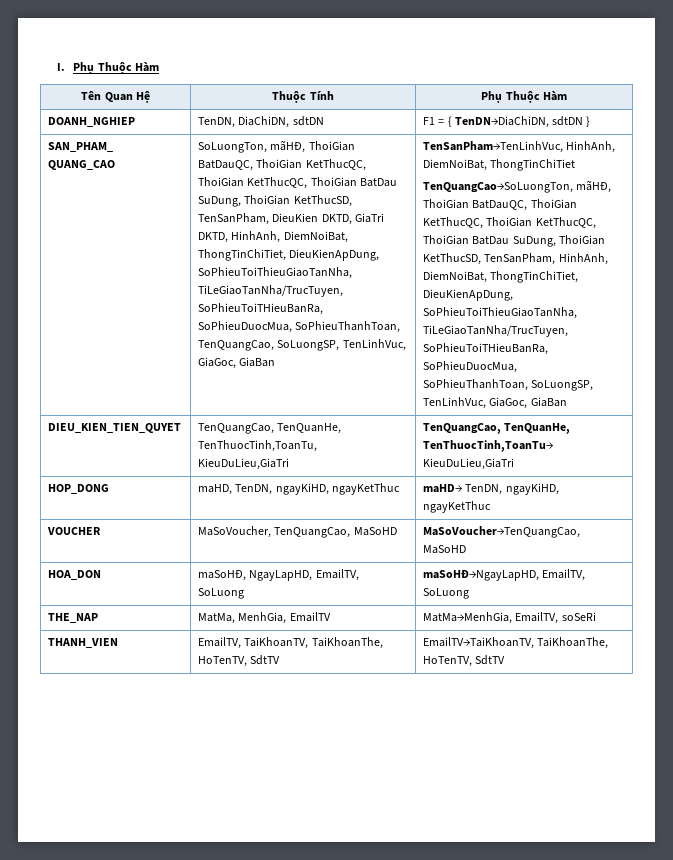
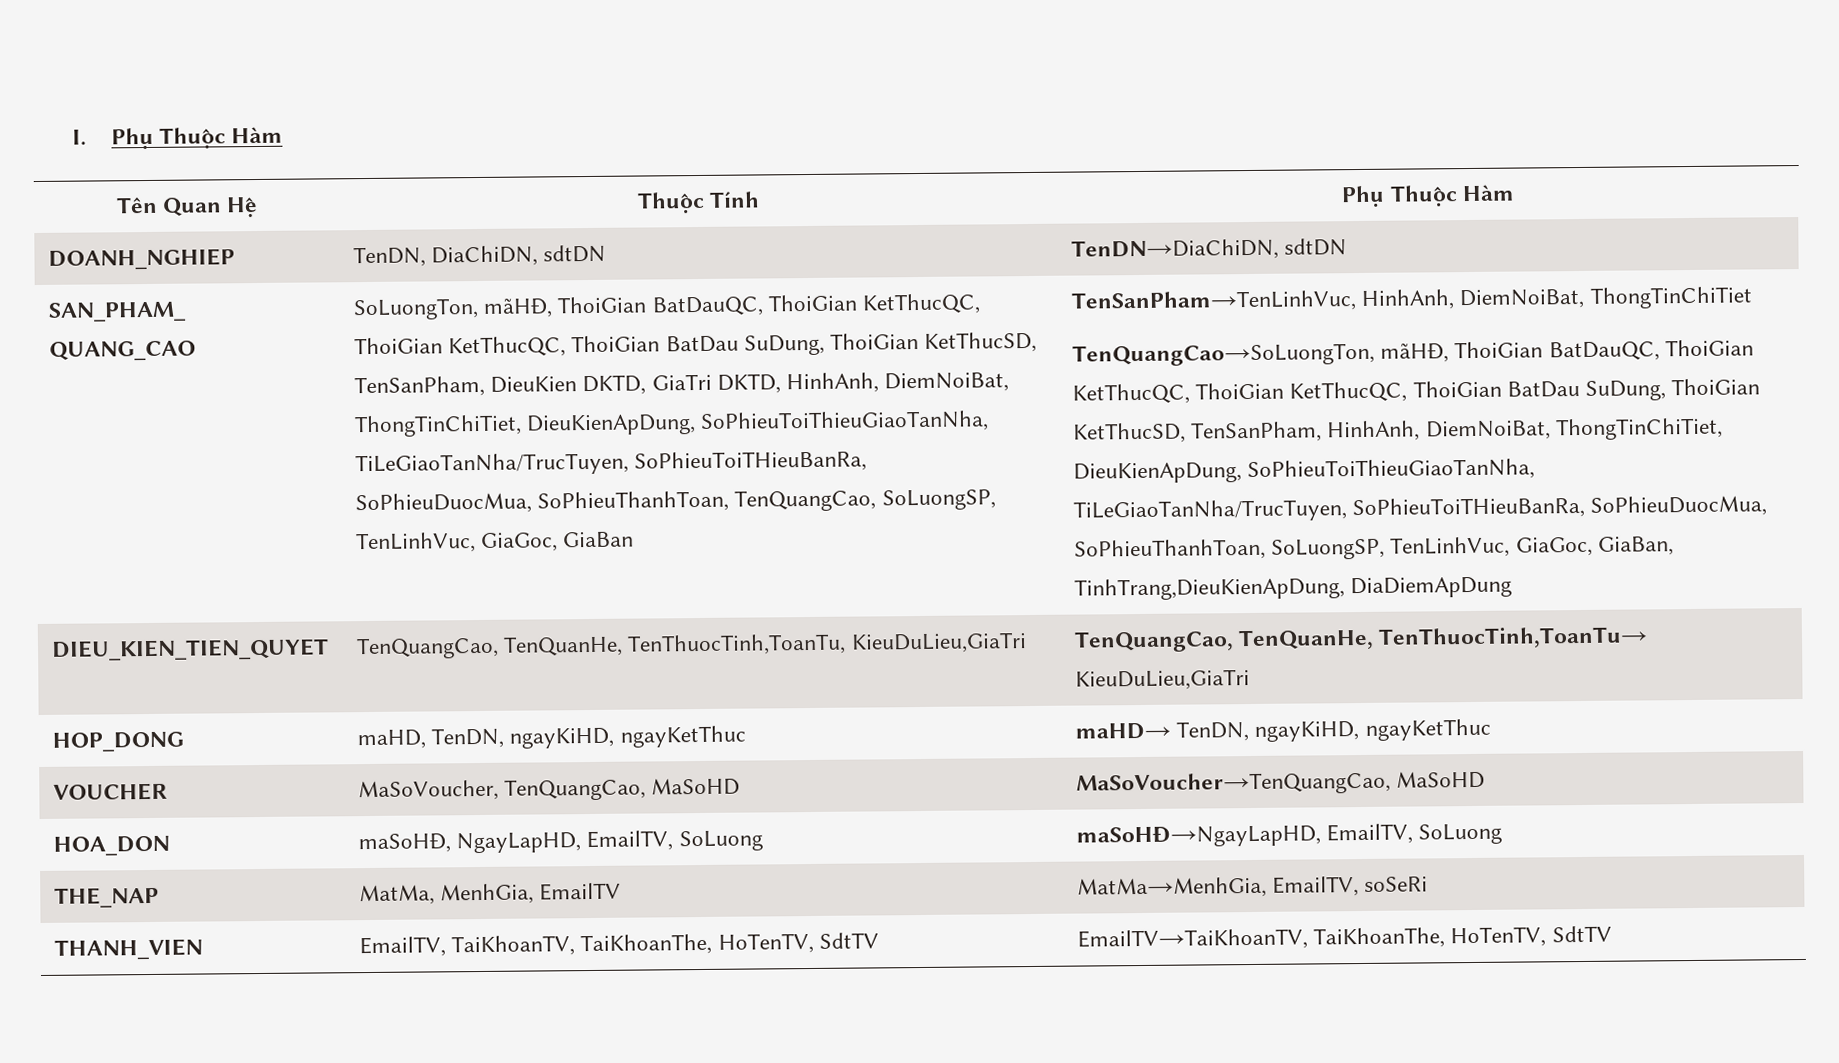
- DOANH_NGHIEP | TenDN, DiaChiDN, sdtDN | F1 = { TenDN→DiaChiDN, sdtDN }
+ DOANH_NGHIEP | TenDN, DiaChiDN, sdtDN | TenDN→DiaChiDN, sdtDN
- TenQuangCao→SoLuongTon, mãHĐ, ThoiGian BatDauQC, ThoiGian KetThucQC, ThoiGian KetThucQC, ThoiGian BatDau SuDung, ThoiGian KetThucSD, TenSanPham, HinhAnh, DiemNoiBat, ThongTinChiTiet, DieuKienApDung, SoPhieuToiThieuGiaoTanNha, TiLeGiaoTanNha/TrucTuyen, SoPhieuToiTHieuBanRa, SoPhieuDuocMua, SoPhieuThanhToan, SoLuongSP, TenLinhVuc, GiaGoc, GiaBan
+ TenQuangCao→SoLuongTon, mãHĐ, ThoiGian BatDauQC, ThoiGian KetThucQC, ThoiGian KetThucQC, ThoiGian BatDau SuDung, ThoiGian KetThucSD, TenSanPham, HinhAnh, DiemNoiBat, ThongTinChiTiet, DieuKienApDung, SoPhieuToiThieuGiaoTanNha, TiLeGiaoTanNha/TrucTuyen, SoPhieuToiTHieuBanRa, SoPhieuDuocMua, SoPhieuThanhToan, SoLuongSP, TenLinhVuc, GiaGoc, GiaBan, TinhTrang,DieuKienApDung, DiaDiemApDung

